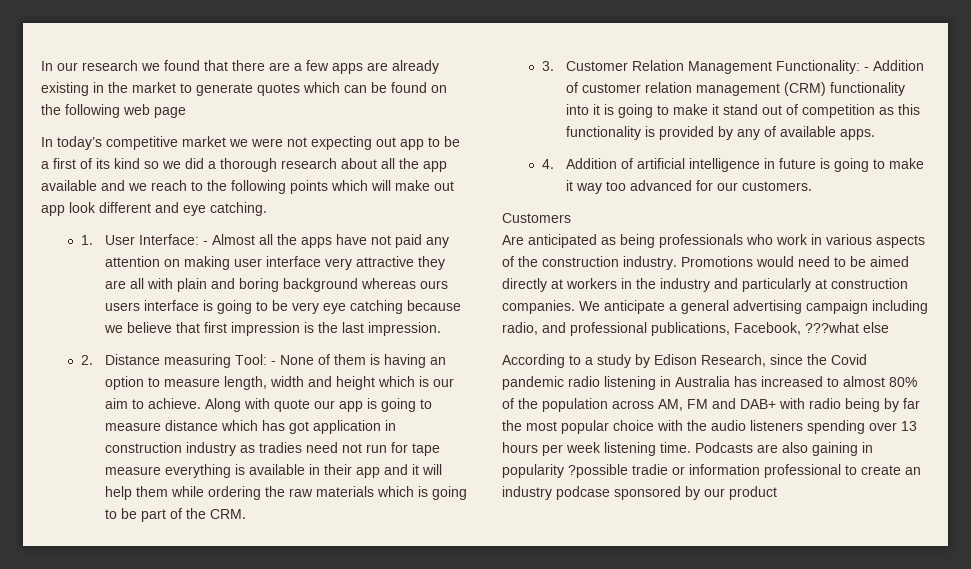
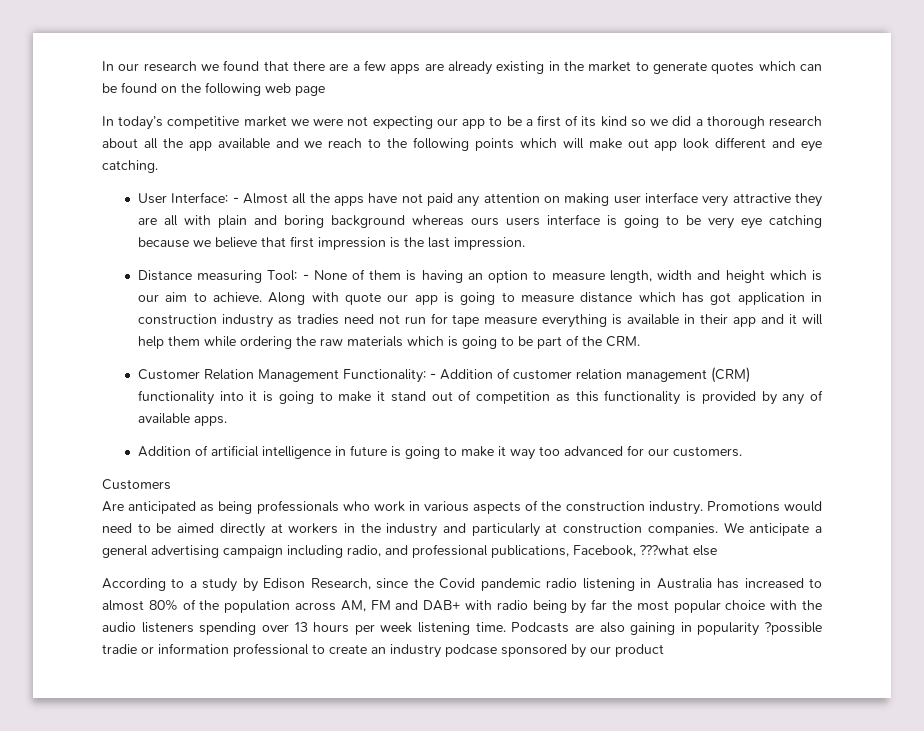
- In today’s competitive market we were not expecting out app to be a first of its kind so we did a thorough research about all the app available and we reach to the following points which will make out app look different and eye catching.
+ In today’s competitive market we were not expecting our app to be a first of its kind so we did a thorough research about all the app available and we reach to the following points which will make out app look different and eye catching.
- 1. User Interface: - Almost all the apps have not paid any attention on making user interface very attractive they are all with plain and boring background whereas ours users interface is going to be very eye catching because we believe that first impression is the last impression.
+ User Interface: - Almost all the apps have not paid any attention on making user interface very attractive they are all with plain and boring background whereas ours users interface is going to be very eye catching because we believe that first impression is the last impression.
- 2. Distance measuring Tool: - None of them is having an option to measure length, width and height which is our aim to achieve.
+ Distance measuring Tool: - None of them is having an option to measure length, width and height which is our aim to achieve.
- 3. Customer Relation Management Functionality: - Addition of customer relation management (CRM) functionality into it is going to make it stand out of competition as this functionality is provided by any of available apps.
+ Customer Relation Management Functionality: - Addition of customer relation management (CRM) functionality into it is going to make it stand out of competition as this functionality is provided by any of available apps.
- 4. Addition of artificial intelligence in future is going to make it way too advanced for our customers.
+ Addition of artificial intelligence in future is going to make it way too advanced for our customers.

